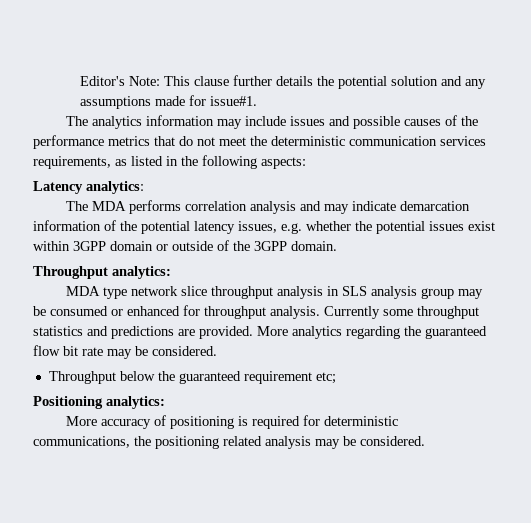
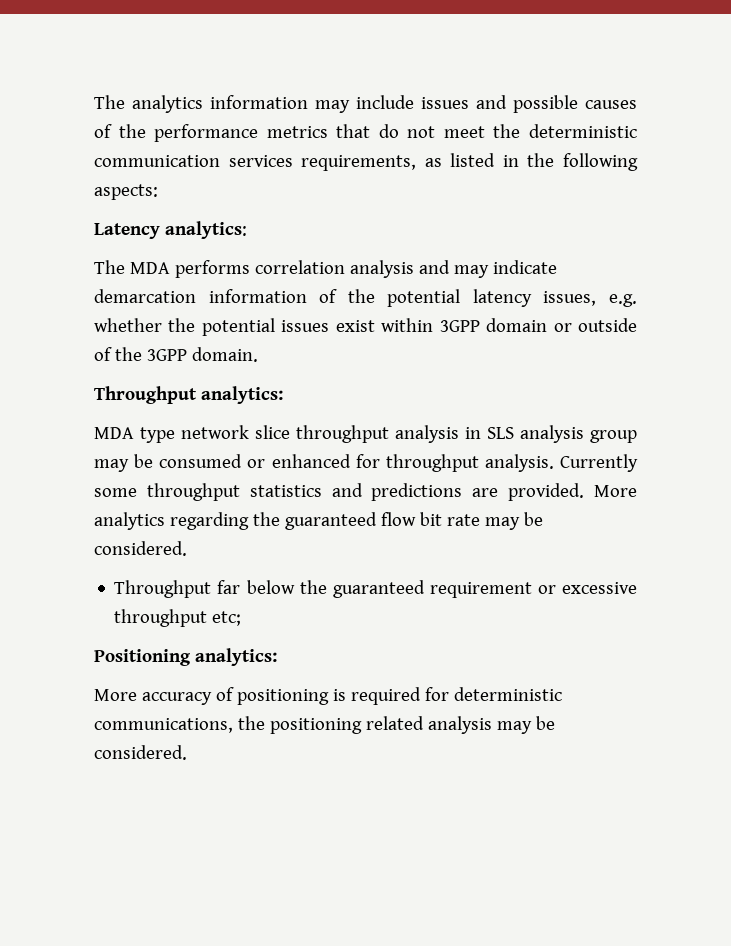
- Editor's Note: This clause further details the potential solution and any assumptions made for issue#1.
- Throughput below the guaranteed requirement etc;
+ Throughput far below the guaranteed requirement or excessive throughput etc;

